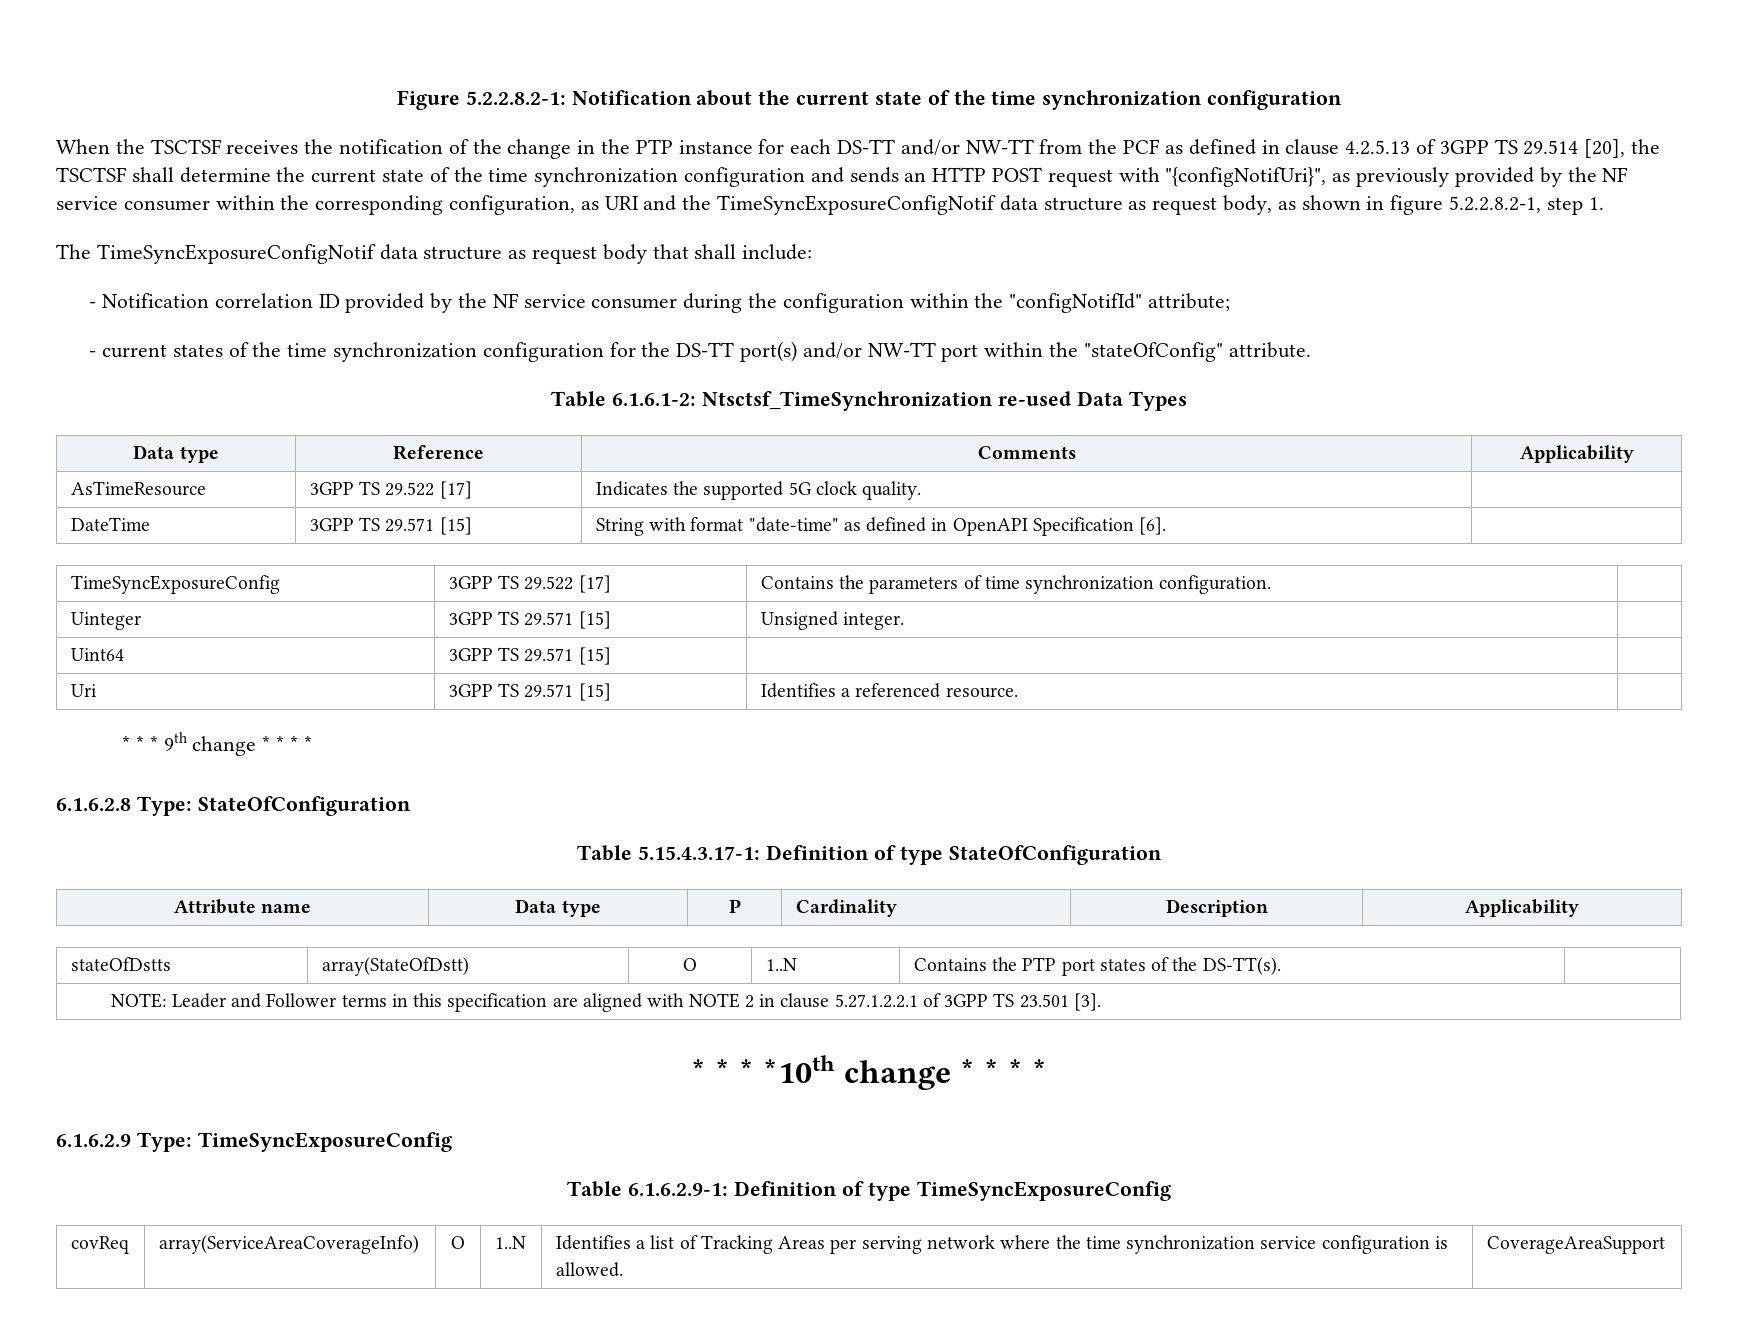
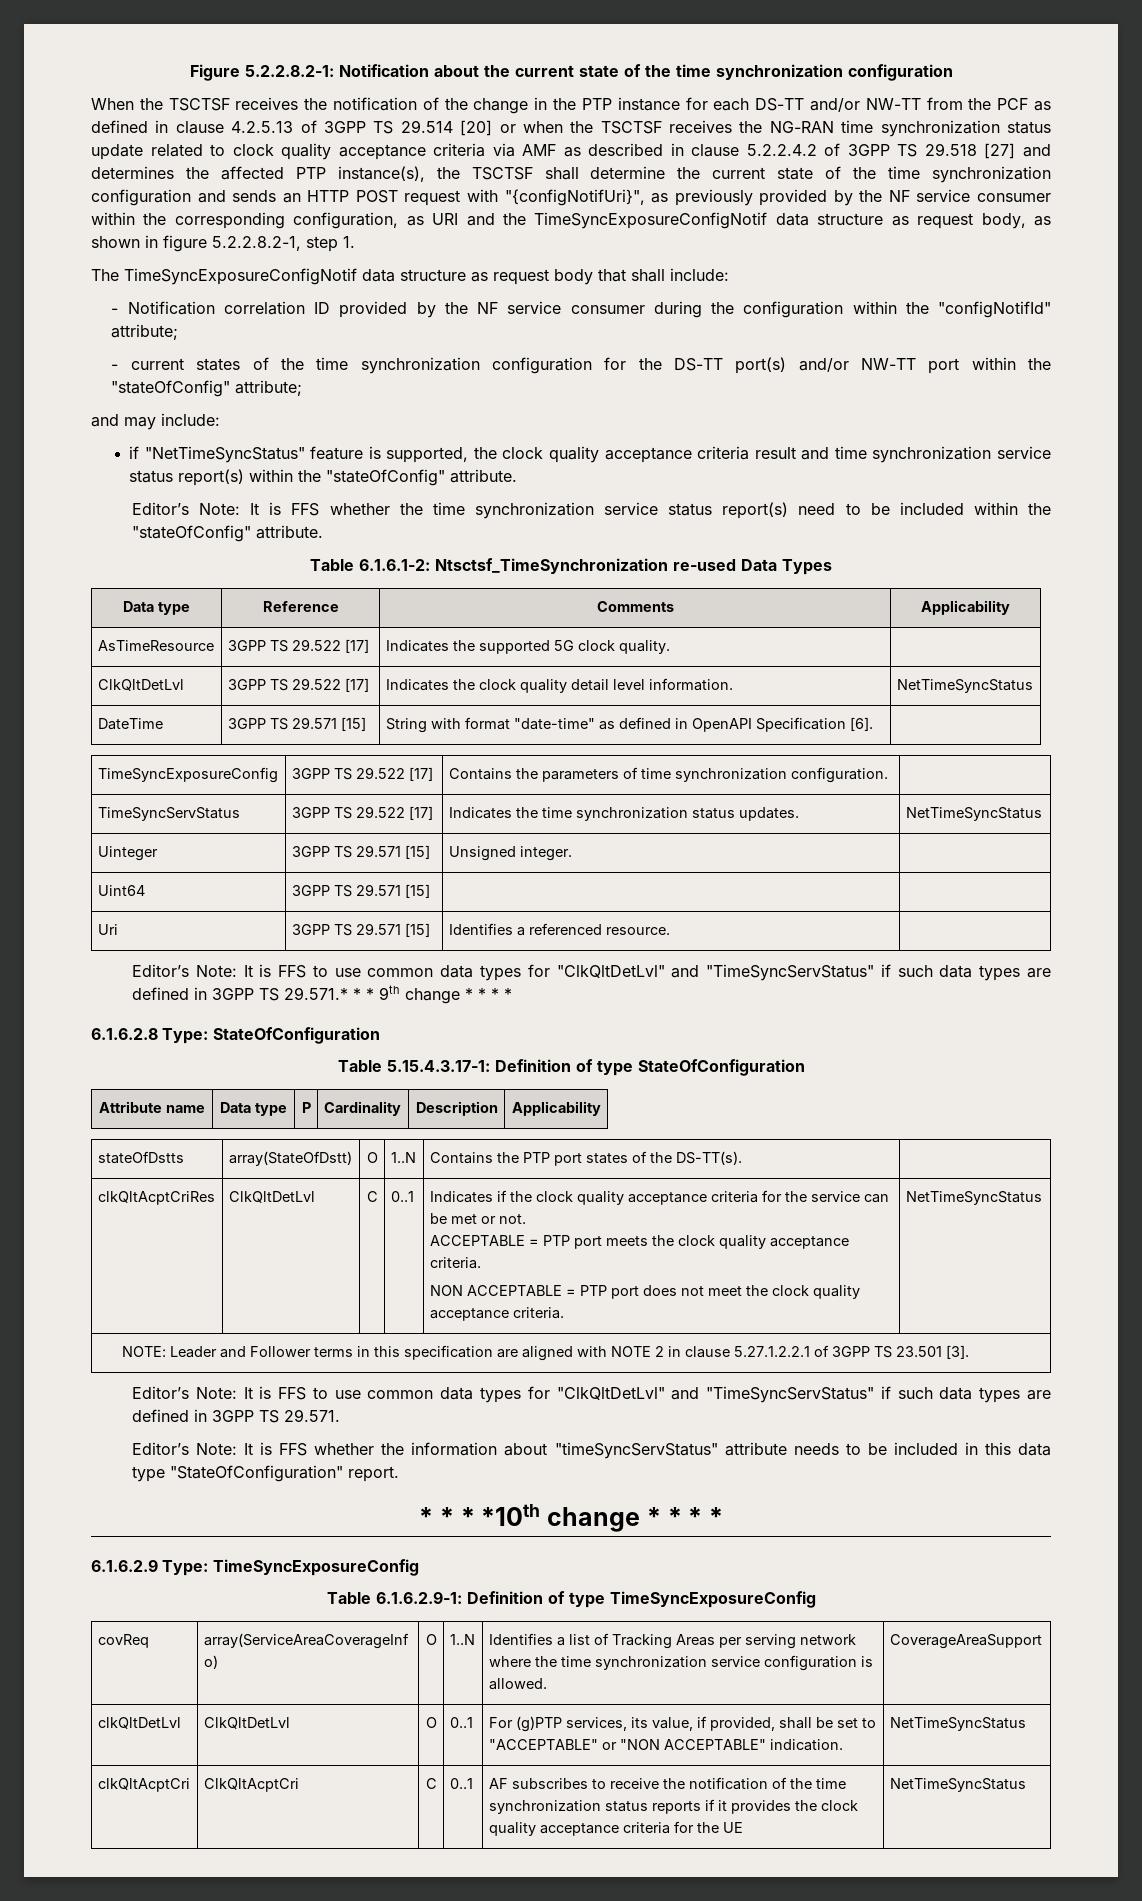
- When the TSCTSF receives the notification of the change in the PTP instance for each DS-TT and/or NW-TT from the PCF as defined in clause 4.2.5.13 of 3GPP TS 29.514 [20], the TSCTSF shall determine the current state of the time synchronization configuration and sends an HTTP POST request with "{configNotifUri}", as previously provided by the NF service consumer within the corresponding configuration, as URI and the TimeSyncExposureConfigNotif data structure as request body, as shown in figure 5.2.2.8.2-1, step 1.
+ When the TSCTSF receives the notification of the change in the PTP instance for each DS-TT and/or NW-TT from the PCF as defined in clause 4.2.5.13 of 3GPP TS 29.514 [20] or when the TSCTSF receives the NG-RAN time synchronization status update related to clock quality acceptance criteria via AMF as described in clause 5.2.2.4.2 of 3GPP TS 29.518 [27] and determines the affected PTP instance(s), the TSCTSF shall determine the current state of the time synchronization configuration and sends an HTTP POST request with "{configNotifUri}", as previously provided by the NF service consumer within the corresponding configuration, as URI and the TimeSyncExposureConfigNotif data structure as request body, as shown in figure 5.2.2.8.2-1, step 1.
- - current states of the time synchronization configuration for the DS-TT port(s) and/or NW-TT port within the "stateOfConfig" attribute.
+ - current states of the time synchronization configuration for the DS-TT port(s) and/or NW-TT port within the "stateOfConfig" attribute;
+ and may include:
+ if "NetTimeSyncStatus" feature is supported, the clock quality acceptance criteria result and time synchronization service status report(s) within the "stateOfConfig" attribute.
+ Editor’s Note: It is FFS whether the time synchronization service status report(s) need to be included within the "stateOfConfig" attribute.
+ ClkQltDetLvl | 3GPP TS 29.522 [17] | Indicates the clock quality detail level information. | NetTimeSyncStatus
+ TimeSyncServStatus | 3GPP TS 29.522 [17] | Indicates the time synchronization status updates. | NetTimeSyncStatus
- * * * 9th change * * * *
+ Editor’s Note: It is FFS to use common data types for "ClkQltDetLvl" and "TimeSyncServStatus" if such data types are defined in 3GPP TS 29.571.* * * 9th change * * * *
+ clkQltAcptCriRes | ClkQltDetLvl | C | 0..1 | Indicates if the clock quality acceptance criteria for the service can be met or not.
+ ACCEPTABLE = PTP port meets the clock quality acceptance criteria.
+ NON ACCEPTABLE = PTP port does not meet the clock quality acceptance criteria. | NetTimeSyncStatus
+ Editor’s Note: It is FFS to use common data types for "ClkQltDetLvl" and "TimeSyncServStatus" if such data types are defined in 3GPP TS 29.571.
+ Editor’s Note: It is FFS whether the information about "timeSyncServStatus" attribute needs to be included in this data type "StateOfConfiguration" report.
+ clkQltDetLvl | ClkQltDetLvl | O | 0..1 | For (g)PTP services, its value, if provided, shall be set to "ACCEPTABLE" or "NON ACCEPTABLE" indication. | NetTimeSyncStatus
+ clkQltAcptCri | ClkQltAcptCri | C | 0..1 | AF subscribes to receive the notification of the time synchronization status reports if it provides the clock quality acceptance criteria for the UE | NetTimeSyncStatus

